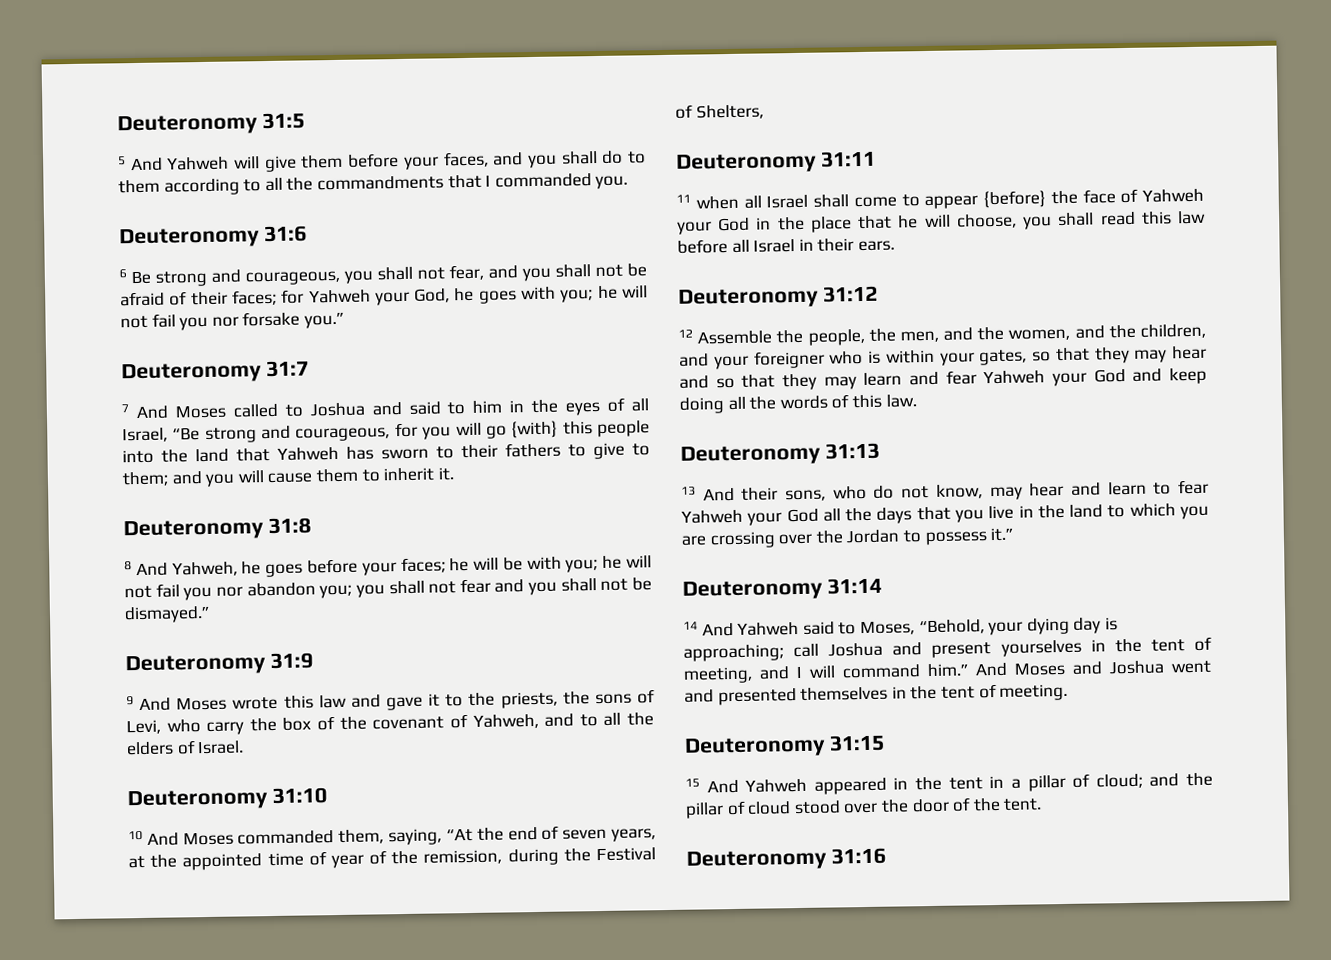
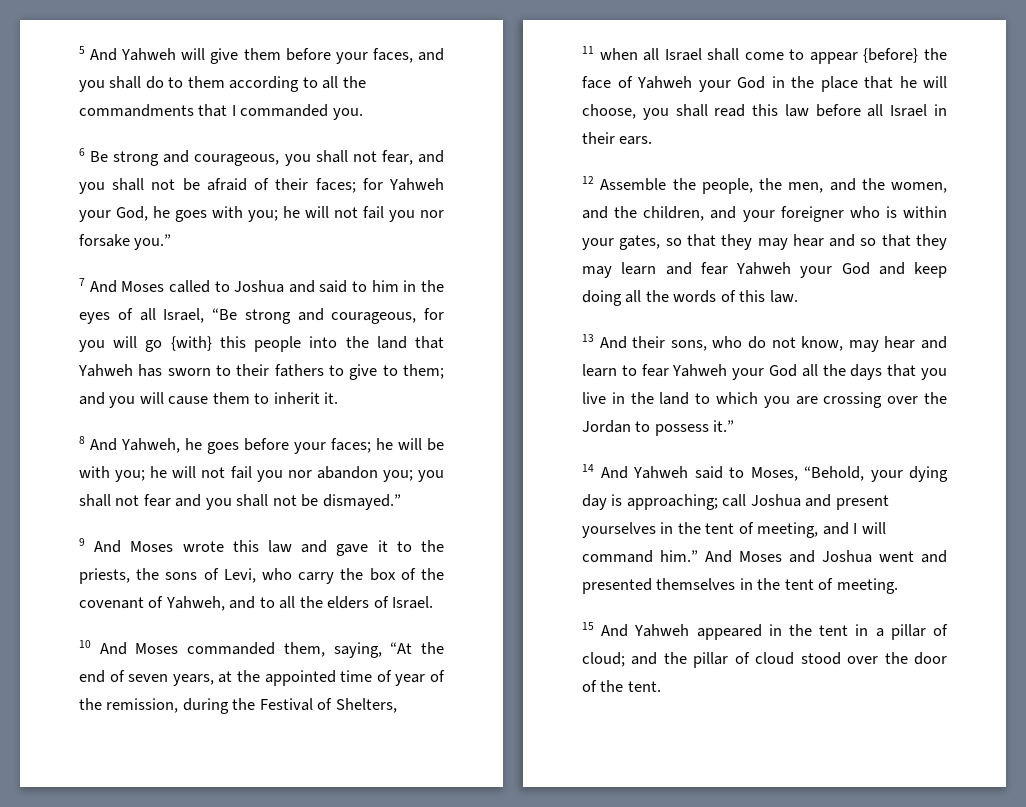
- Deuteronomy 31:5
- Deuteronomy 31:6
- Deuteronomy 31:7
- Deuteronomy 31:8
- Deuteronomy 31:9
- Deuteronomy 31:10
- Deuteronomy 31:11
- Deuteronomy 31:12
- Deuteronomy 31:13
- Deuteronomy 31:14
- Deuteronomy 31:15
- Deuteronomy 31:16

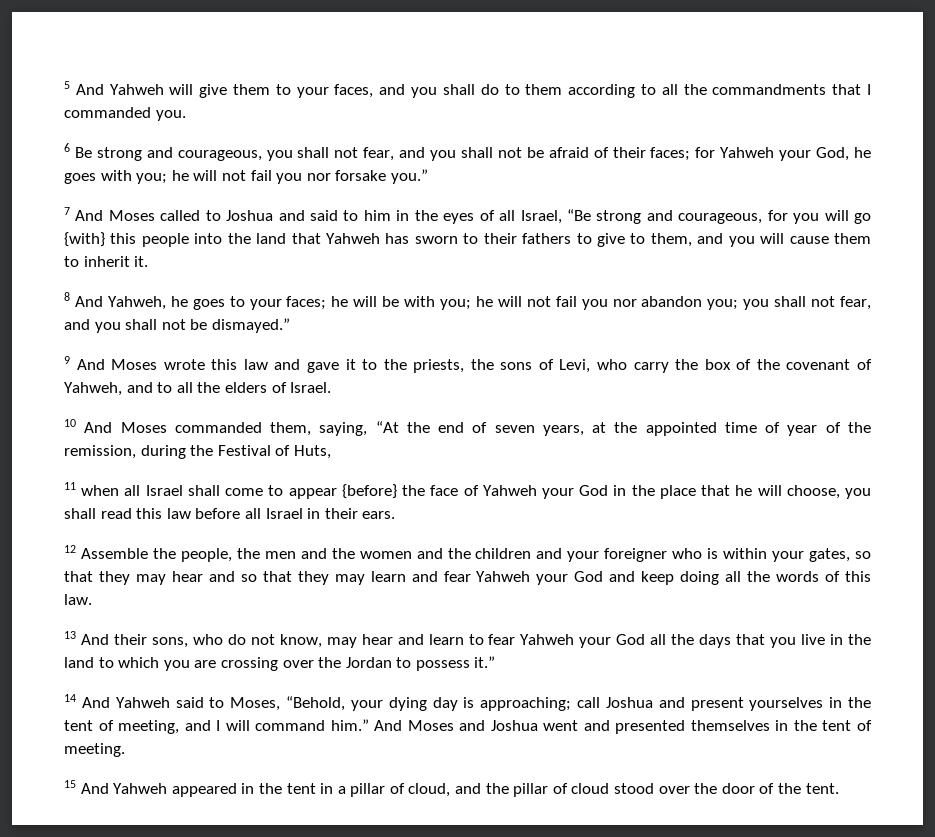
- 5 And Yahweh will give them before your faces, and you shall do to them according to all the commandments that I commanded you.
+ 5 And Yahweh will give them to your faces, and you shall do to them according to all the commandments that I commanded you.
- 7 And Moses called to Joshua and said to him in the eyes of all Israel, “Be strong and courageous, for you will go {with} this people into the land that Yahweh has sworn to their fathers to give to them; and you will cause them to inherit it.
+ 7 And Moses called to Joshua and said to him in the eyes of all Israel, “Be strong and courageous, for you will go {with} this people into the land that Yahweh has sworn to their fathers to give to them, and you will cause them to inherit it.
- 8 And Yahweh, he goes before your faces; he will be with you; he will not fail you nor abandon you; you shall not fear and you shall not be dismayed.”
+ 8 And Yahweh, he goes to your faces; he will be with you; he will not fail you nor abandon you; you shall not fear, and you shall not be dismayed.”
- 10 And Moses commanded them, saying, “At the end of seven years, at the appointed time of year of the remission, during the Festival of Shelters,
+ 10 And Moses commanded them, saying, “At the end of seven years, at the appointed time of year of the remission, during the Festival of Huts,
- 12 Assemble the people, the men, and the women, and the children, and your foreigner who is within your gates, so that they may hear and so that they may learn and fear Yahweh your God and keep doing all the words of this law.
+ 12 Assemble the people, the men and the women and the children and your foreigner who is within your gates, so that they may hear and so that they may learn and fear Yahweh your God and keep doing all the words of this law.
- 15 And Yahweh appeared in the tent in a pillar of cloud; and the pillar of cloud stood over the door of the tent.
+ 15 And Yahweh appeared in the tent in a pillar of cloud, and the pillar of cloud stood over the door of the tent.

